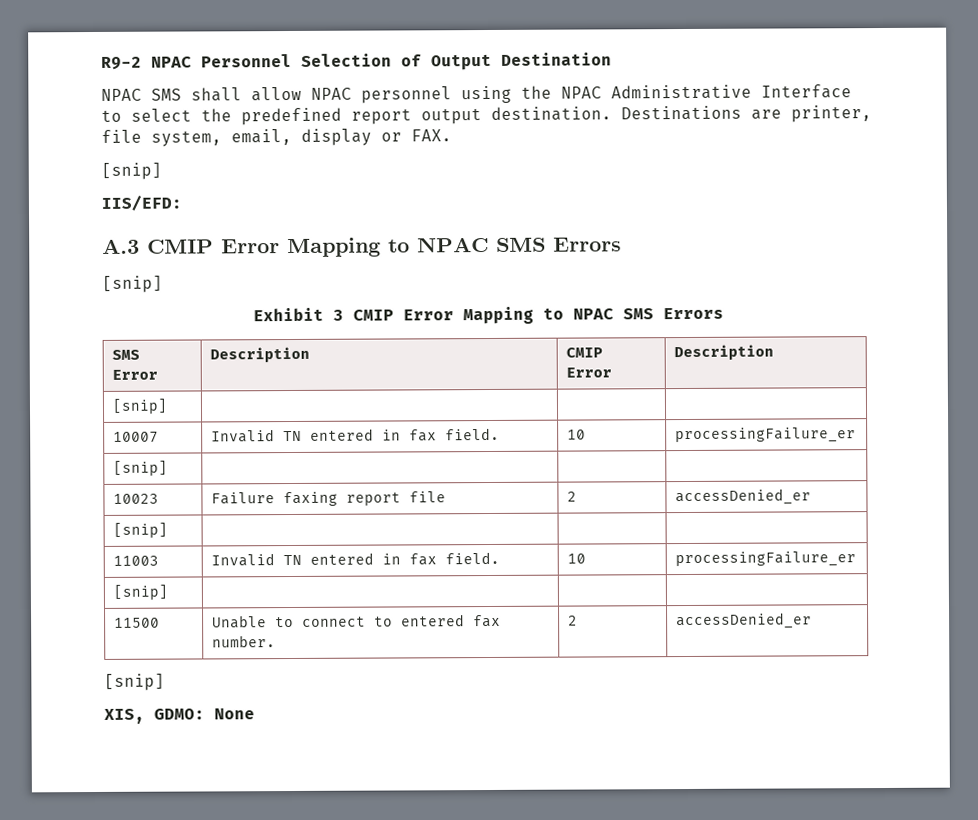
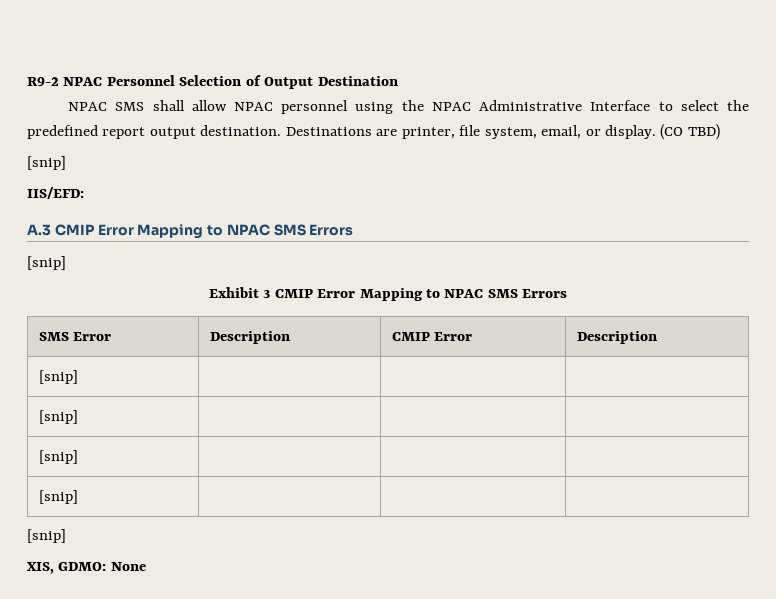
- Destinations are printer, file system, email, display or FAX.
+ Destinations are printer, file system, email, or display. (CO TBD)
  SMS Error | Description | CMIP Error | Description
  [snip] | | |
- 10007 | Invalid TN entered in fax field. | 10 | processingFailure_er
  [snip] | | |
- 10023 | Failure faxing report file | 2 | accessDenied_er
  [snip] | | |
- 11003 | Invalid TN entered in fax field. | 10 | processingFailure_er
  [snip] | | |
- 11500 | Unable to connect to entered fax number. | 2 | accessDenied_er

